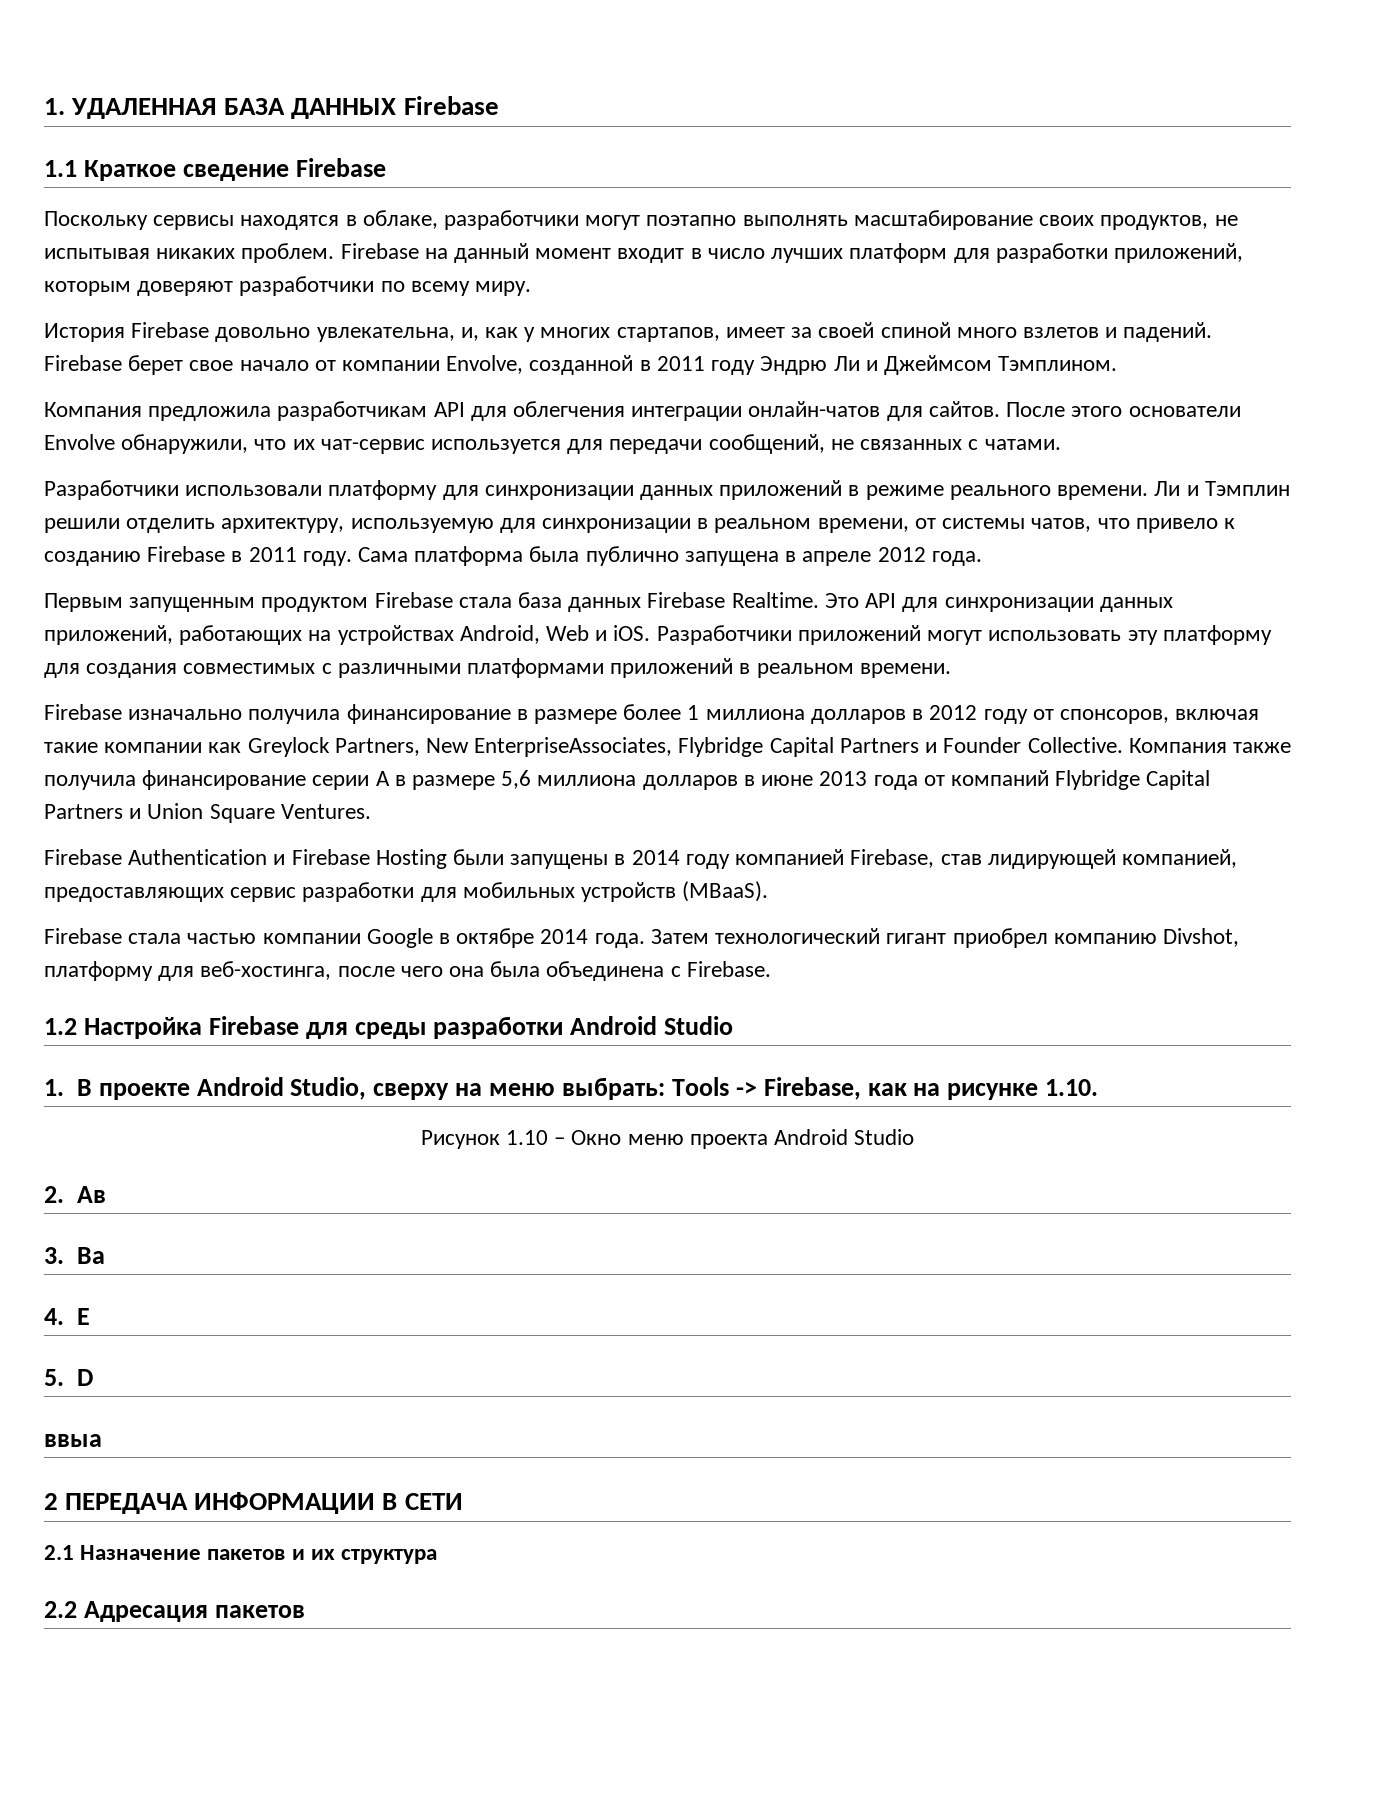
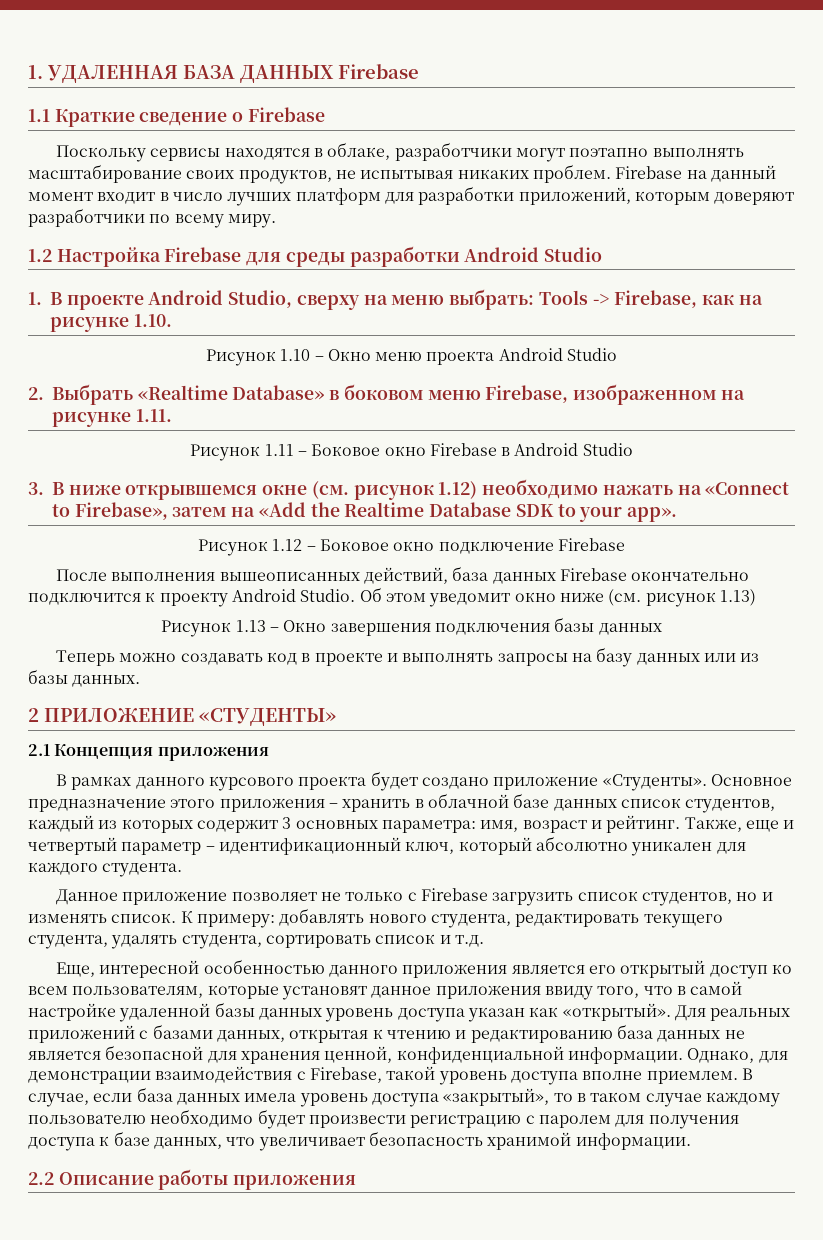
- 1.1 Краткое сведение Firebase
+ 1.1 Краткие сведение о Firebase
- История Firebase довольно увлекательна, и, как у многих стартапов, имеет за своей спиной много взлетов и падений. Firebase берет свое начало от компании Envolve, созданной в 2011 году Эндрю Ли и Джеймсом Тэмплином.
- Компания предложила разработчикам API для облегчения интеграции онлайн-чатов для сайтов. После этого основатели Envolve обнаружили, что их чат-сервис используется для передачи сообщений, не связанных с чатами.
- Разработчики использовали платформу для синхронизации данных приложений в режиме реального времени. Ли и Тэмплин решили отделить архитектуру, используемую для синхронизации в реальном времени, от системы чатов, что привело к созданию Firebase в 2011 году. Сама платформа была публично запущена в апреле 2012 года.
- Первым запущенным продуктом Firebase стала база данных Firebase Realtime. Это API для синхронизации данных приложений, работающих на устройствах Android, Web и iOS. Разработчики приложений могут использовать эту платформу для создания совместимых с различными платформами приложений в реальном времени.
- Firebase изначально получила финансирование в размере более 1 миллиона долларов в 2012 году от спонсоров, включая такие компании как Greylock Partners, New EnterpriseAssociates, Flybridge Capital Partners и Founder Collective. Компания также получила финансирование серии А в размере 5,6 миллиона долларов в июне 2013 года от компаний Flybridge Capital Partners и Union Square Ventures.
- Firebase Authentication и Firebase Hosting были запущены в 2014 году компанией Firebase, став лидирующей компанией, предоставляющих сервис разработки для мобильных устройств (MBaaS).
- Firebase стала частью компании Google в октябре 2014 года. Затем технологический гигант приобрел компанию Divshot, платформу для веб-хостинга, после чего она была объединена с Firebase.
- 2. Ав
- 3. Ва
- 4. E
- 5. D
- ввыа
- 2 ПЕРЕДАЧА ИНФОРМАЦИИ В СЕТИ
- 2.1 Назначение пакетов и их структура
- 2.2 Адресация пакетов
+ 2. Выбрать «Realtime Database» в боковом меню Firebase, изображенном на рисунке 1.11.
+ Рисунок 1.11 – Боковое окно Firebase в Android Studio
+ 3. В ниже открывшемся окне (см. рисунок 1.12) необходимо нажать на «Connect to Firebase», затем на «Add the Realtime Database SDK to your app».
+ Рисунок 1.12 – Боковое окно подключение Firebase
+ После выполнения вышеописанных действий, база данных Firebase окончательно подключится к проекту Android Studio. Об этом уведомит окно ниже (см. рисунок 1.13)
+ Рисунок 1.13 – Окно завершения подключения базы данных
+ Теперь можно создавать код в проекте и выполнять запросы на базу данных или из базы данных.
+ 2 ПРИЛОЖЕНИЕ «СТУДЕНТЫ»
+ 2.1 Концепция приложения
+ В рамках данного курсового проекта будет создано приложение «Студенты». Основное предназначение этого приложения – хранить в облачной базе данных список студентов, каждый из которых содержит 3 основных параметра: имя, возраст и рейтинг. Также, еще и четвертый параметр – идентификационный ключ, который абсолютно уникален для каждого студента.
+ Данное приложение позволяет не только с Firebase загрузить список студентов, но и изменять список. К примеру: добавлять нового студента, редактировать текущего студента, удалять студента, сортировать список и т.д.
+ Еще, интересной особенностью данного приложения является его открытый доступ ко всем пользователям, которые установят данное приложения ввиду того, что в самой настройке удаленной базы данных уровень доступа указан как «открытый». Для реальных приложений с базами данных, открытая к чтению и редактированию база данных не является безопасной для хранения ценной, конфиденциальной информации. Однако, для демонстрации взаимодействия с Firebase, такой уровень доступа вполне приемлем. В случае, если база данных имела уровень доступа «закрытый», то в таком случае каждому пользователю необходимо будет произвести регистрацию с паролем для получения доступа к базе данных, что увеличивает безопасность хранимой информации.
+ 2.2 Описание работы приложения

